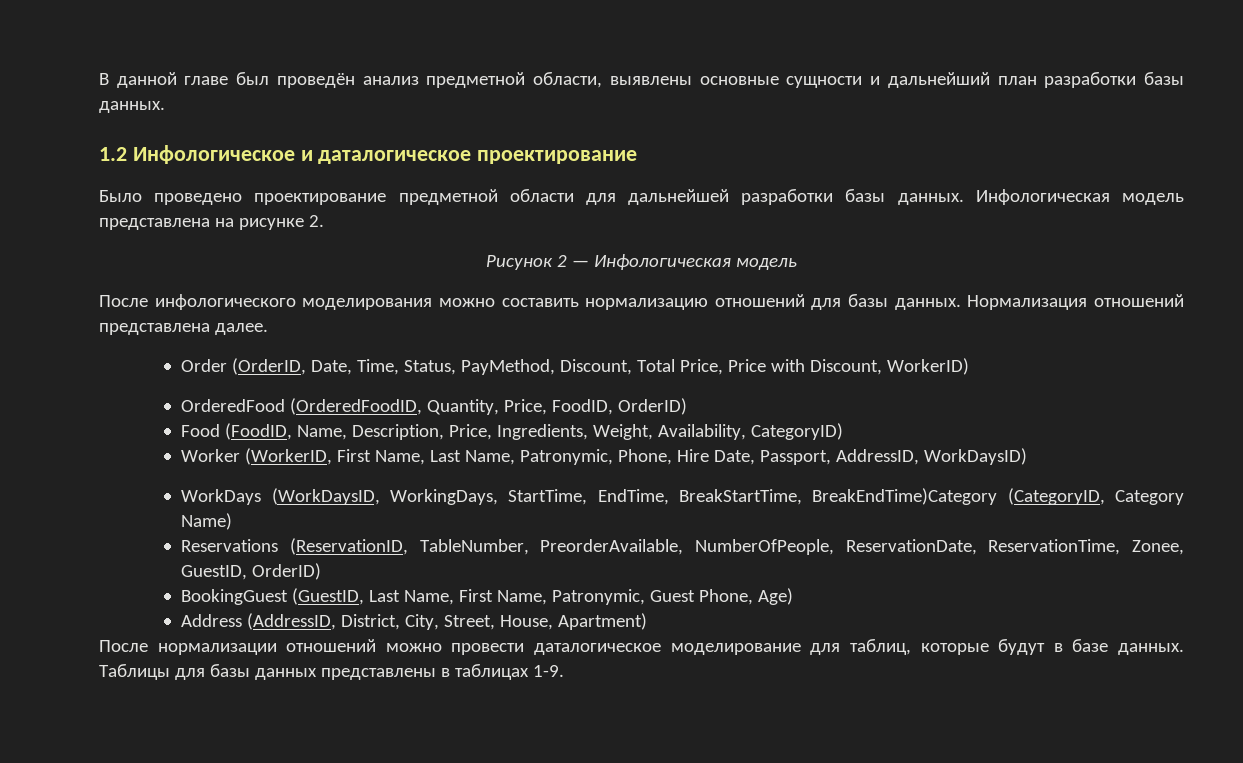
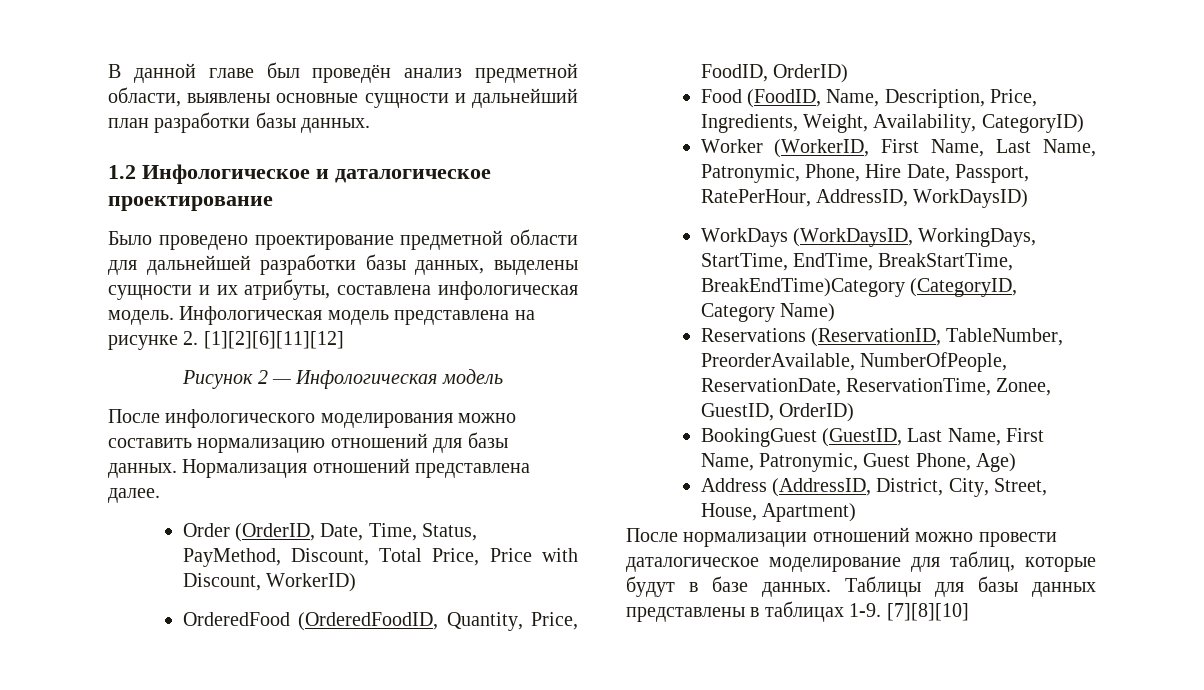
- Было проведено проектирование предметной области для дальнейшей разработки базы данных.
+ Было проведено проектирование предметной области для дальнейшей разработки базы данных, выделены сущности и их атрибуты, составлена инфологическая модель.
- Инфологическая модель представлена на рисунке 2.
+ Инфологическая модель представлена на рисунке 2. [1][2][6][11][12]
- Worker (WorkerID, First Name, Last Name, Patronymic, Phone, Hire Date, Passport, AddressID, WorkDaysID)
+ Worker (WorkerID, First Name, Last Name, Patronymic, Phone, Hire Date, Passport, RatePerHour, AddressID, WorkDaysID)
+ [7][8][10]

